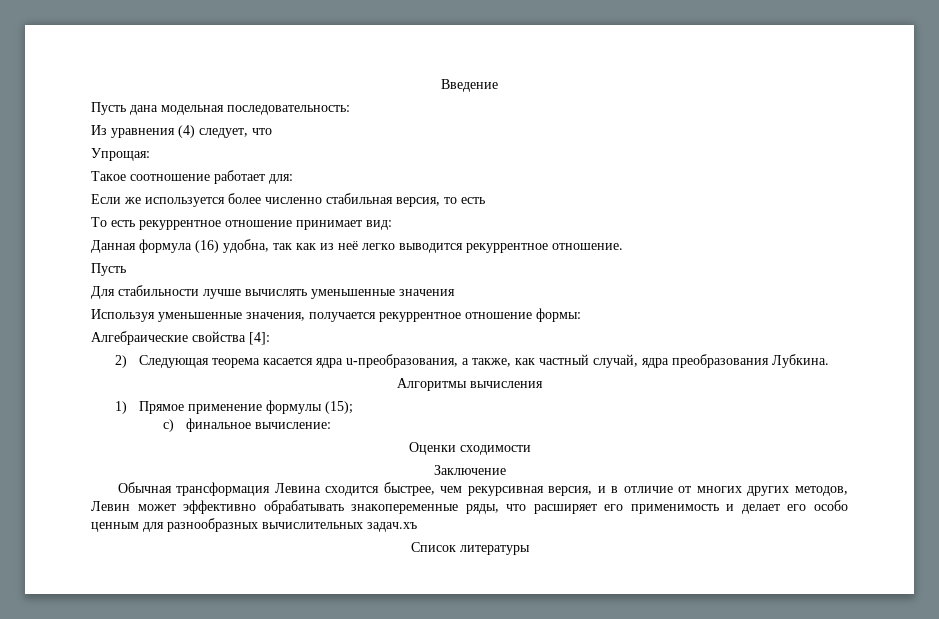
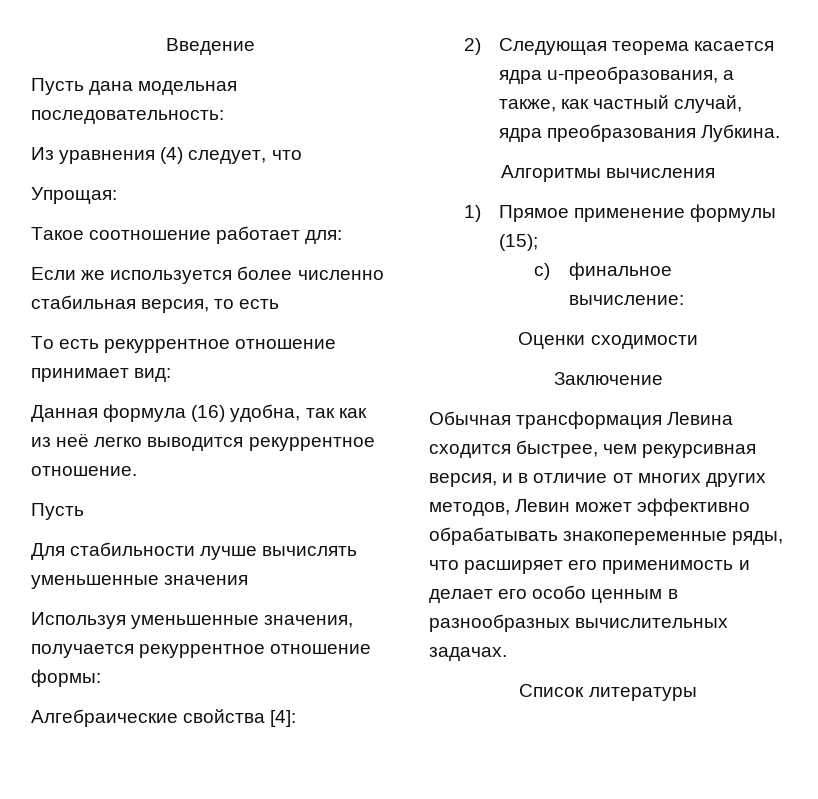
- Обычная трансформация Левина сходится быстрее, чем рекурсивная версия, и в отличие от многих других методов, Левин может эффективно обрабатывать знакопеременные ряды, что расширяет его применимость и делает его особо ценным для разнообразных вычислительных задач.хъ
+ Обычная трансформация Левина сходится быстрее, чем рекурсивная версия, и в отличие от многих других методов, Левин может эффективно обрабатывать знакопеременные ряды, что расширяет его применимость и делает его особо ценным в разнообразных вычислительных задачах.

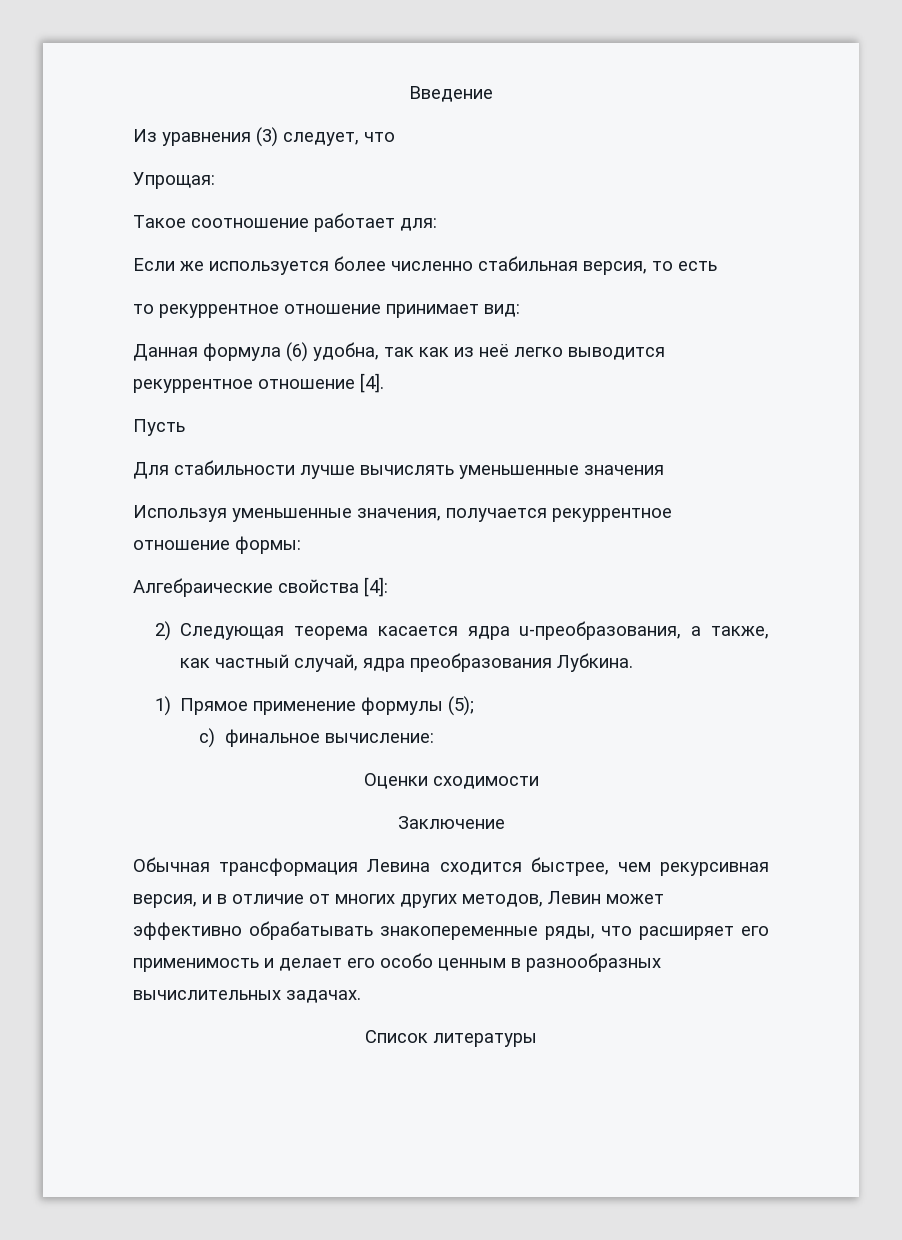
- Пусть дана модельная последовательность:
- Из уравнения (4) следует, что
+ Из уравнения (3) следует, что
- То есть рекуррентное отношение принимает вид:
+ то рекуррентное отношение принимает вид:
- Данная формула (16) удобна, так как из неё легко выводится рекуррентное отношение.
+ Данная формула (6) удобна, так как из неё легко выводится рекуррентное отношение [4].
- Алгоритмы вычисления
- 1) Прямое применение формулы (15);
+ 1) Прямое применение формулы (5);

